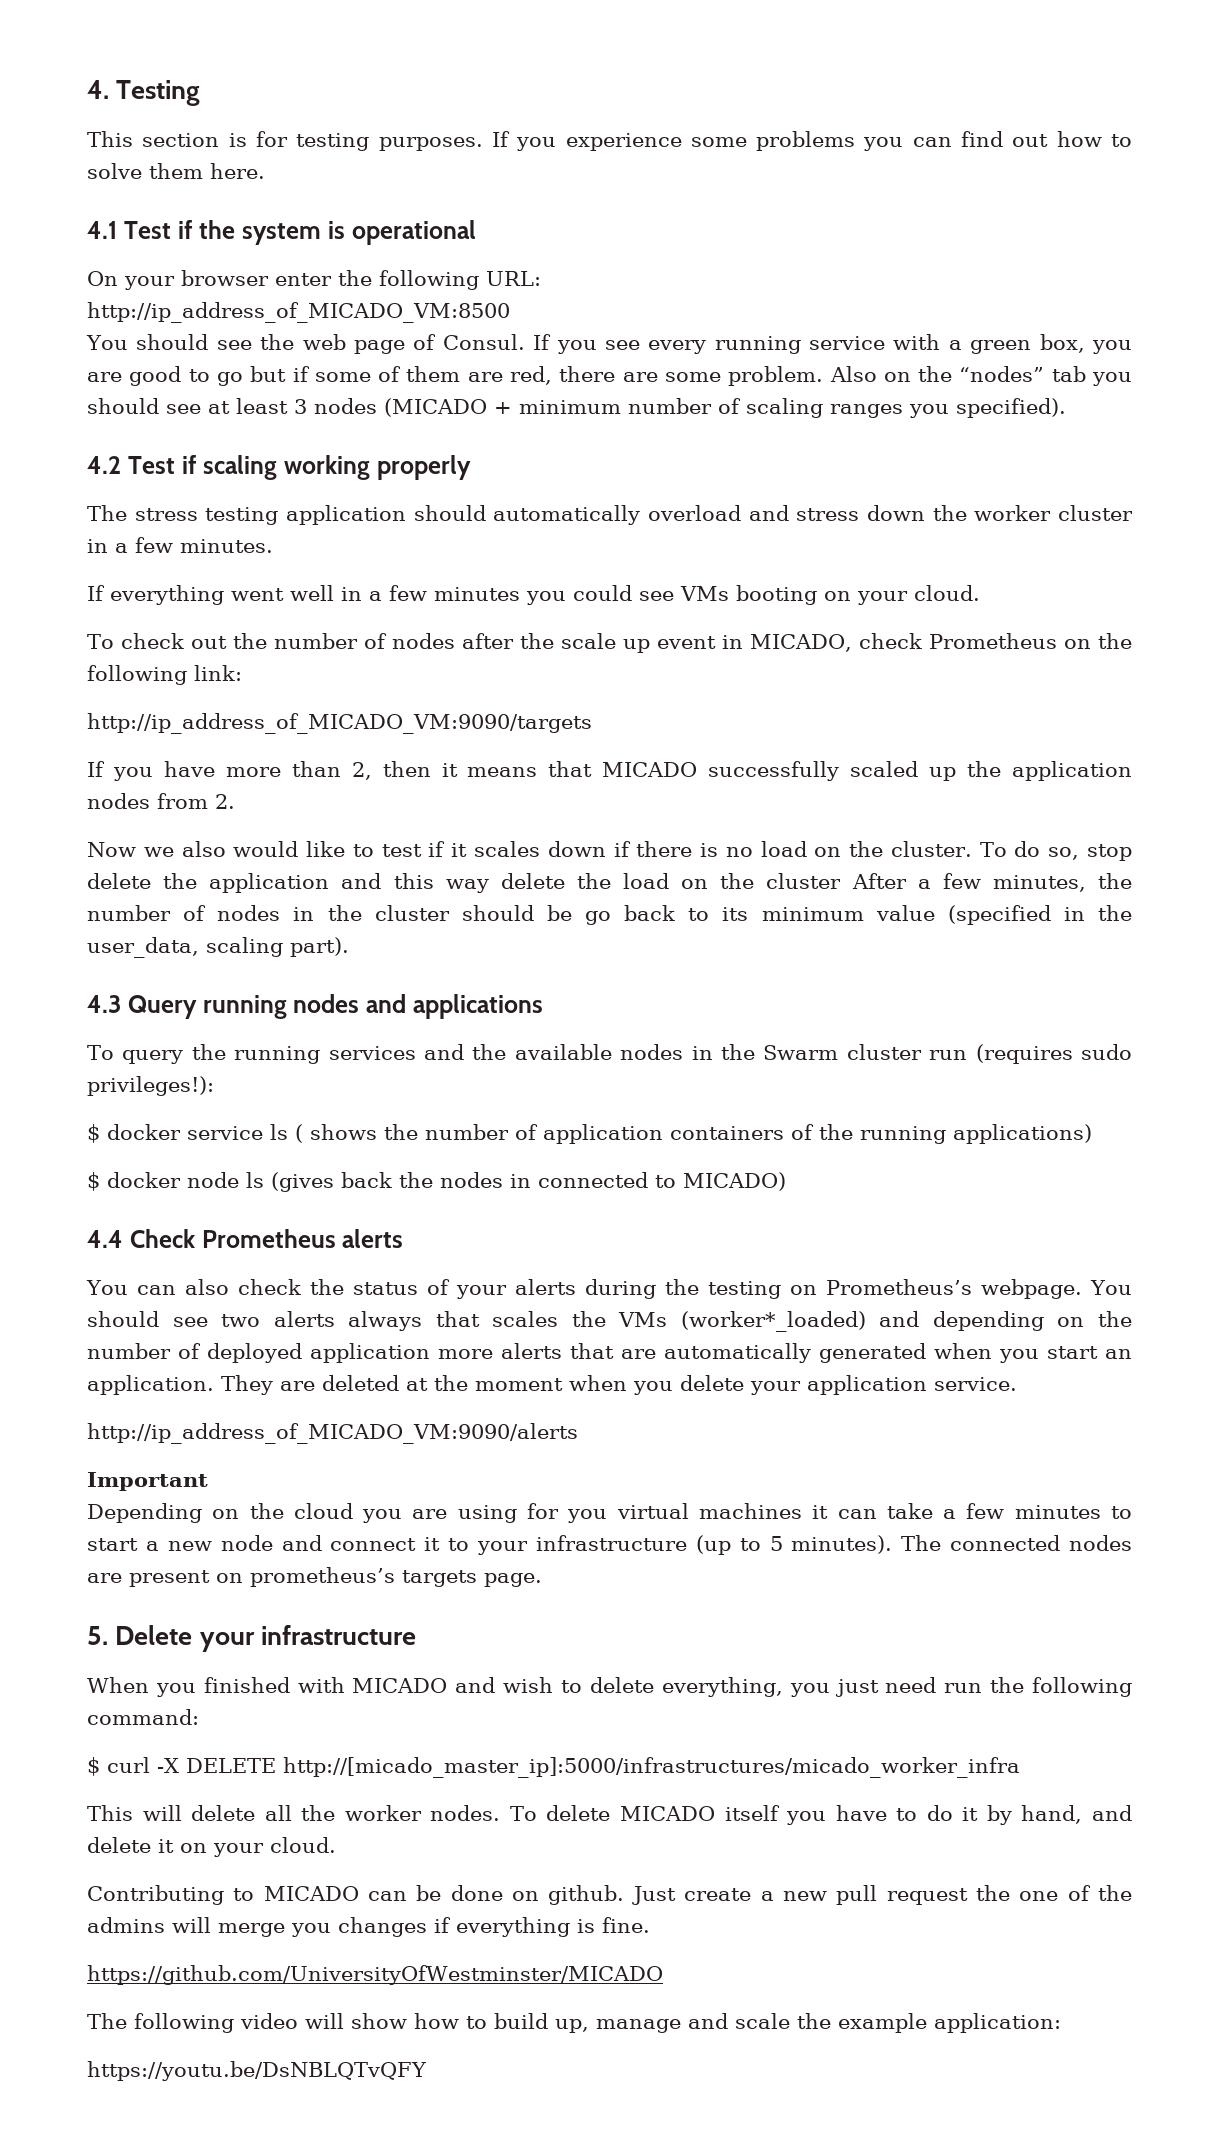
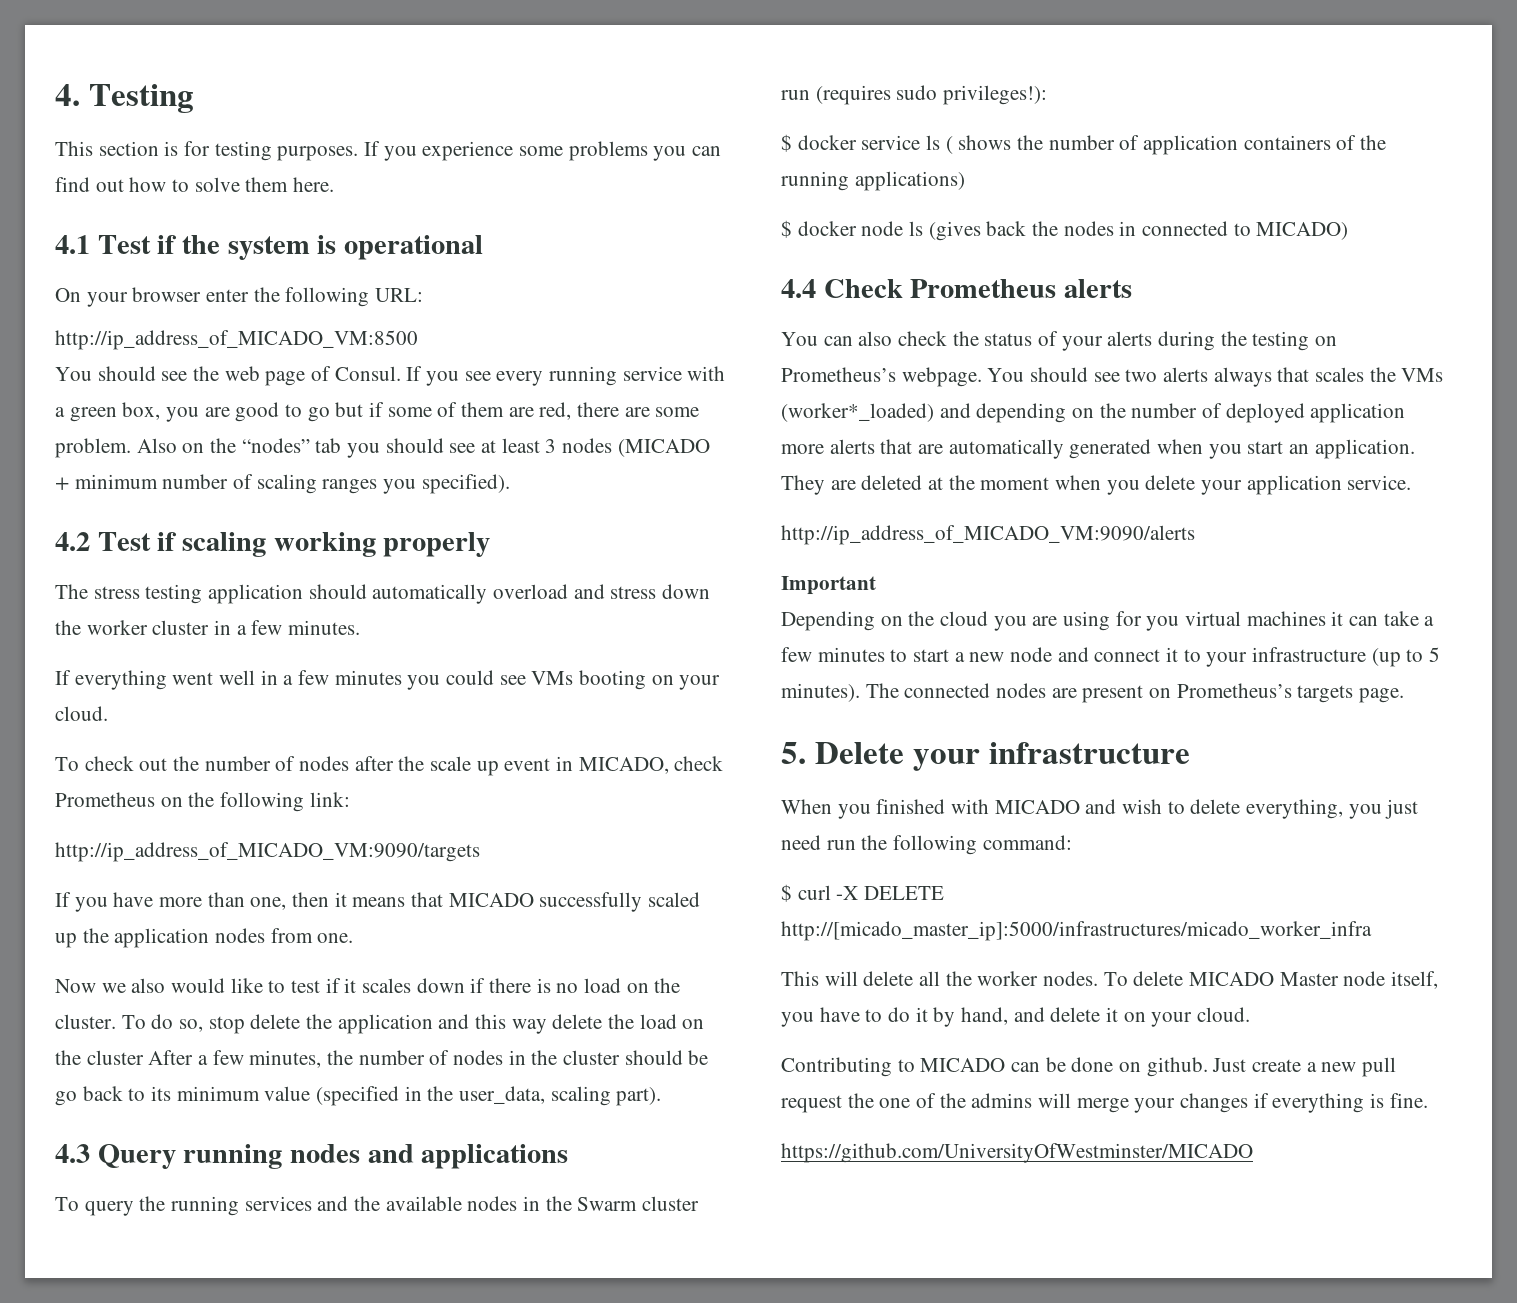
- If you have more than 2, then it means that MICADO successfully scaled up the application nodes from 2.
+ If you have more than one, then it means that MICADO successfully scaled up the application nodes from one.
- The connected nodes are present on prometheus’s targets page.
+ The connected nodes are present on Prometheus’s targets page.
- To delete MICADO itself you have to do it by hand, and delete it on your cloud.
+ To delete MICADO Master node itself, you have to do it by hand, and delete it on your cloud.
- Just create a new pull request the one of the admins will merge you changes if everything is fine.
+ Just create a new pull request the one of the admins will merge your changes if everything is fine.
- The following video will show how to build up, manage and scale the example application:
- https://youtu.be/DsNBLQTvQFY

